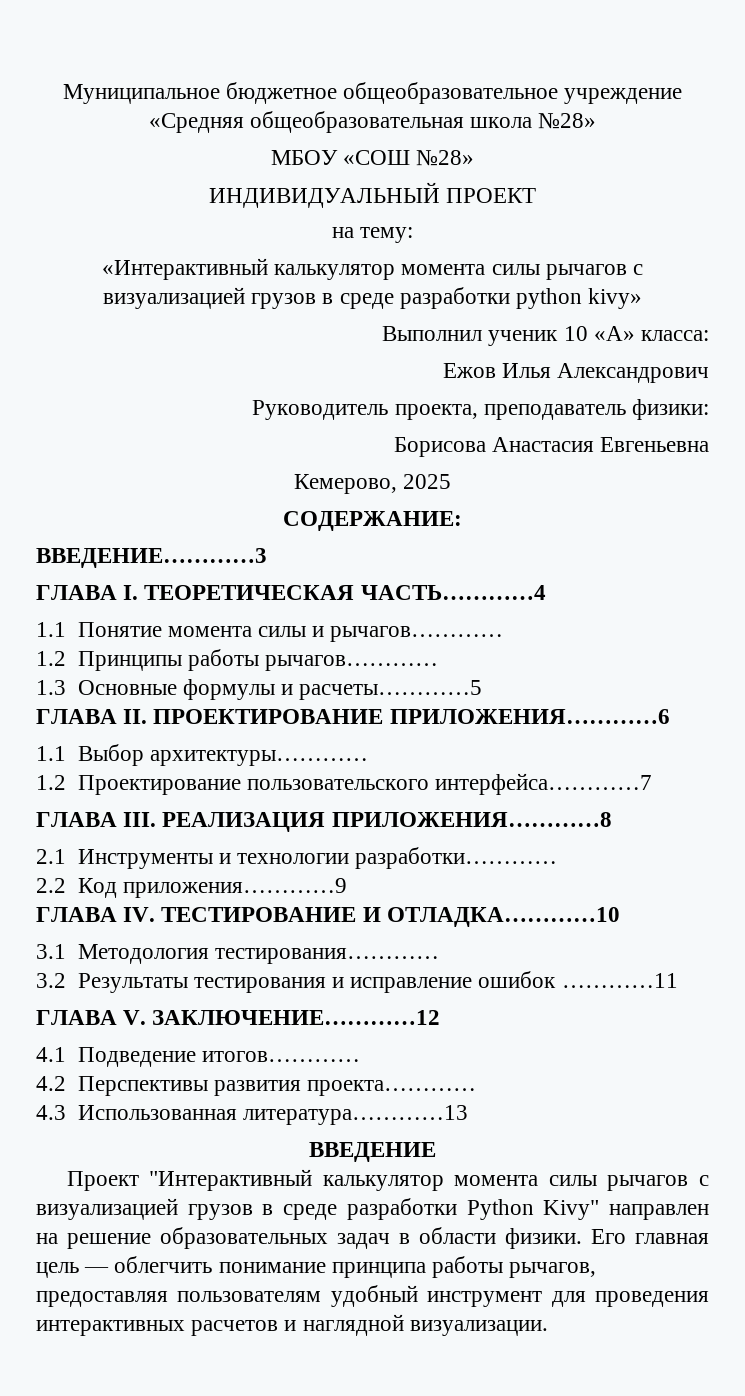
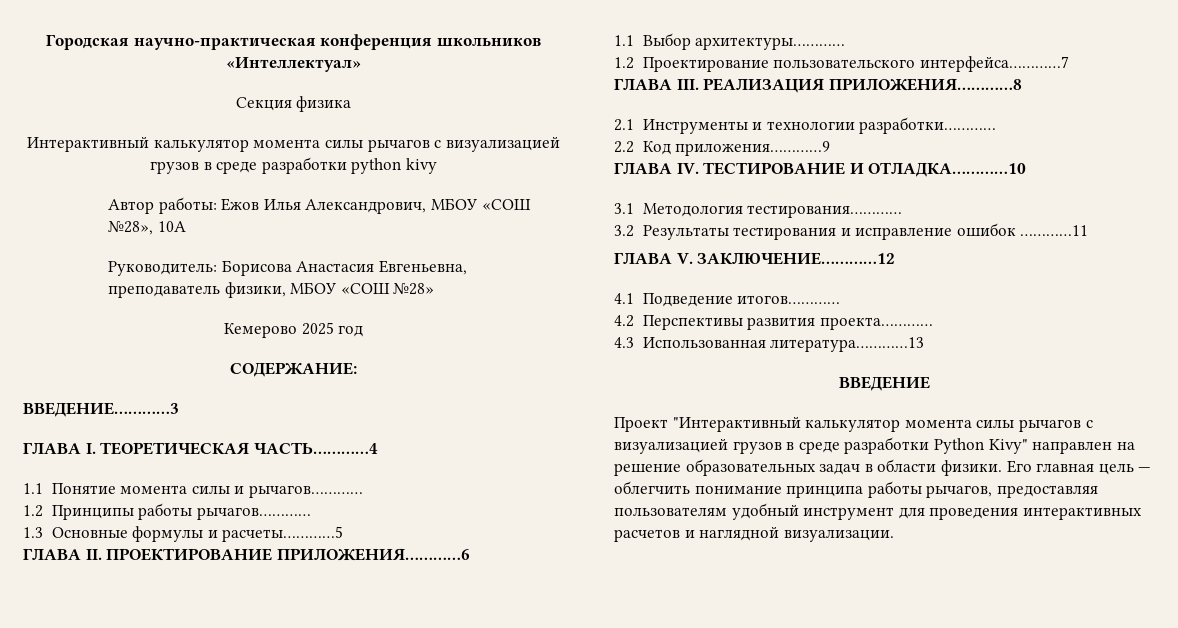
- Муниципальное бюджетное общеобразовательное учреждение «Средняя общеобразовательная школа №28»
- МБОУ «СОШ №28»
- ИНДИВИДУАЛЬНЫЙ ПРОЕКТ
- на тему:
- «Интерактивный калькулятор момента силы рычагов с визуализацией грузов в среде разработки python kivy»
- Выполнил ученик 10 «А» класса:
- Ежов Илья Александрович
- Руководитель проекта, преподаватель физики:
- Борисова Анастасия Евгеньевна
- Кемерово, 2025
+ Городская научно-практическая конференция школьников «Интеллектуал»
+ Секция физика
+ Интерактивный калькулятор момента силы рычагов с визуализацией грузов в среде разработки python kivy
+ Автор работы: Ежов Илья Александрович, МБОУ «СОШ №28», 10А
+ Руководитель: Борисова Анастасия Евгеньевна, преподаватель физики, МБОУ «СОШ №28»
+ Кемерово 2025 год

